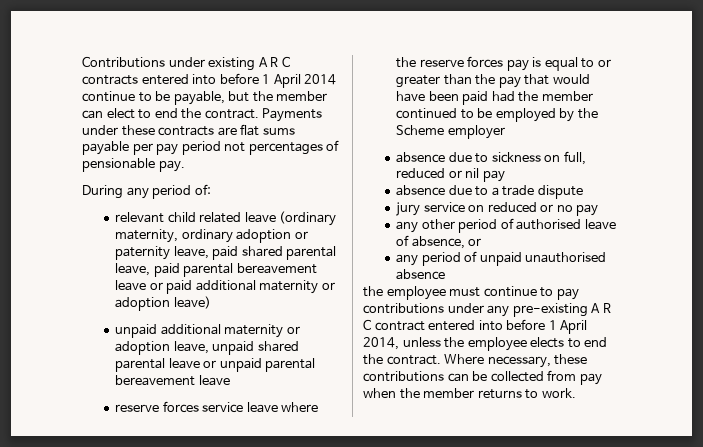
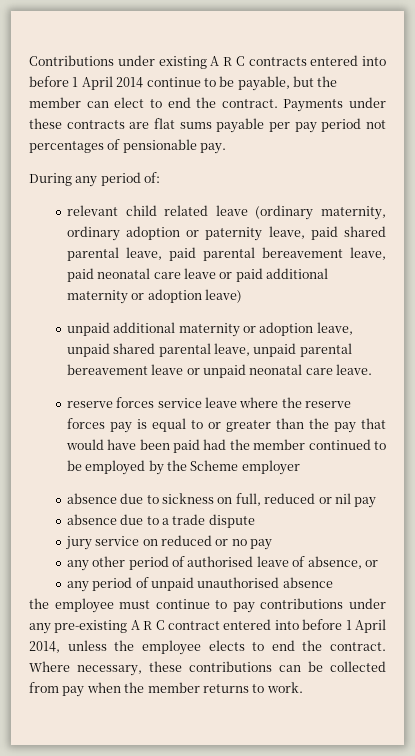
- relevant child related leave (ordinary maternity, ordinary adoption or paternity leave, paid shared parental leave, paid parental bereavement leave or paid additional maternity or adoption leave)
+ relevant child related leave (ordinary maternity, ordinary adoption or paternity leave, paid shared parental leave, paid parental bereavement leave, paid neonatal care leave or paid additional maternity or adoption leave)
- unpaid additional maternity or adoption leave, unpaid shared parental leave or unpaid parental bereavement leave
+ unpaid additional maternity or adoption leave, unpaid shared parental leave, unpaid parental bereavement leave or unpaid neonatal care leave.

